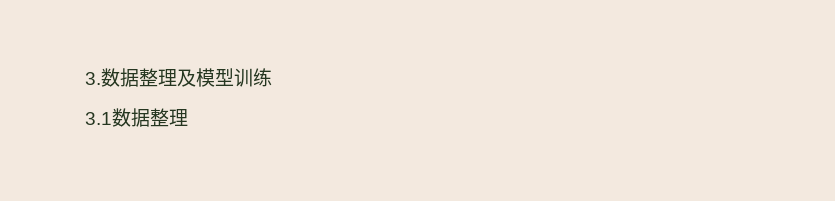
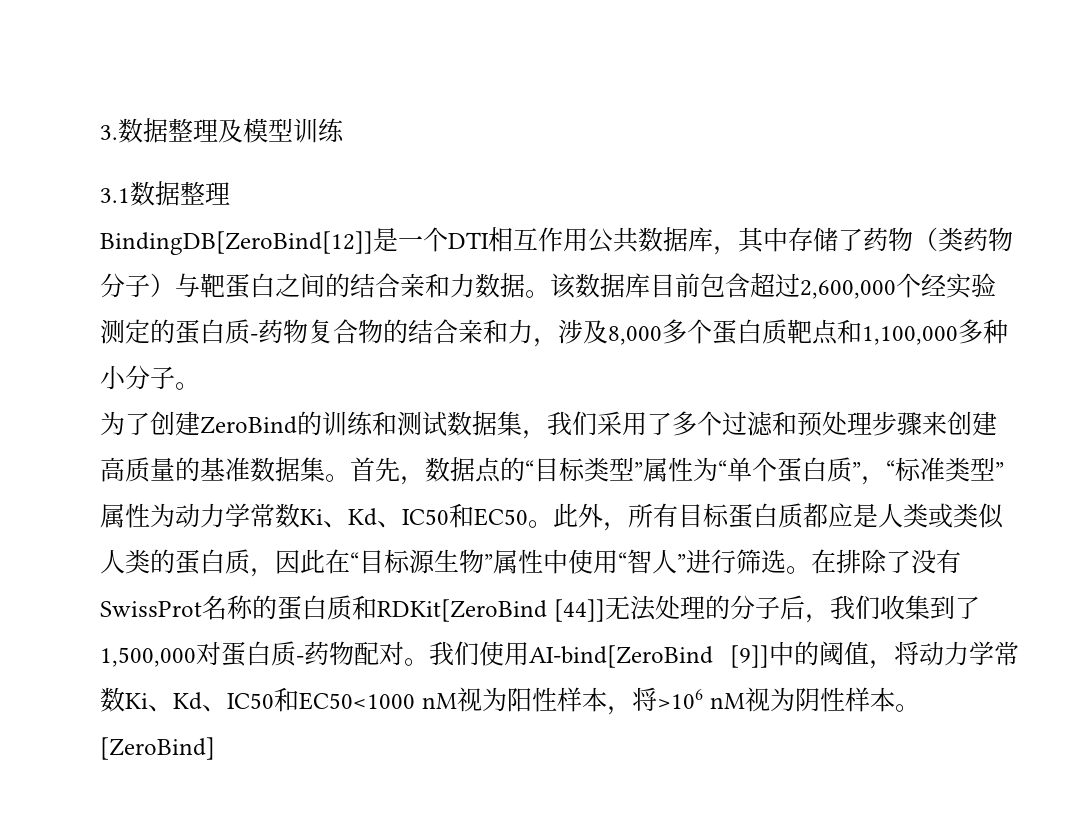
+ BindingDB[ZeroBind[12]]是一个DTI相互作用公共数据库，其中存储了药物（类药物分子）与靶蛋白之间的结合亲和力数据。该数据库目前包含超过2,600,000个经实验测定的蛋白质-药物复合物的结合亲和力，涉及8,000多个蛋白质靶点和1,100,000多种小分子。
+ 为了创建ZeroBind的训练和测试数据集，我们采用了多个过滤和预处理步骤来创建高质量的基准数据集。首先，数据点的“目标类型”属性为“单个蛋白质”，“标准类型”属性为动力学常数Ki、Kd、IC50和EC50。此外，所有目标蛋白质都应是人类或类似人类的蛋白质，因此在“目标源生物”属性中使用“智人”进行筛选。在排除了没有SwissProt名称的蛋白质和RDKit[ZeroBind [44]]无法处理的分子后，我们收集到了1,500,000对蛋白质-药物配对。我们使用AI-bind[ZeroBind [9]]中的阈值，将动力学常数Ki、Kd、IC50和EC50<1000 nM视为阳性样本，将>106 nM视为阴性样本。[ZeroBind]

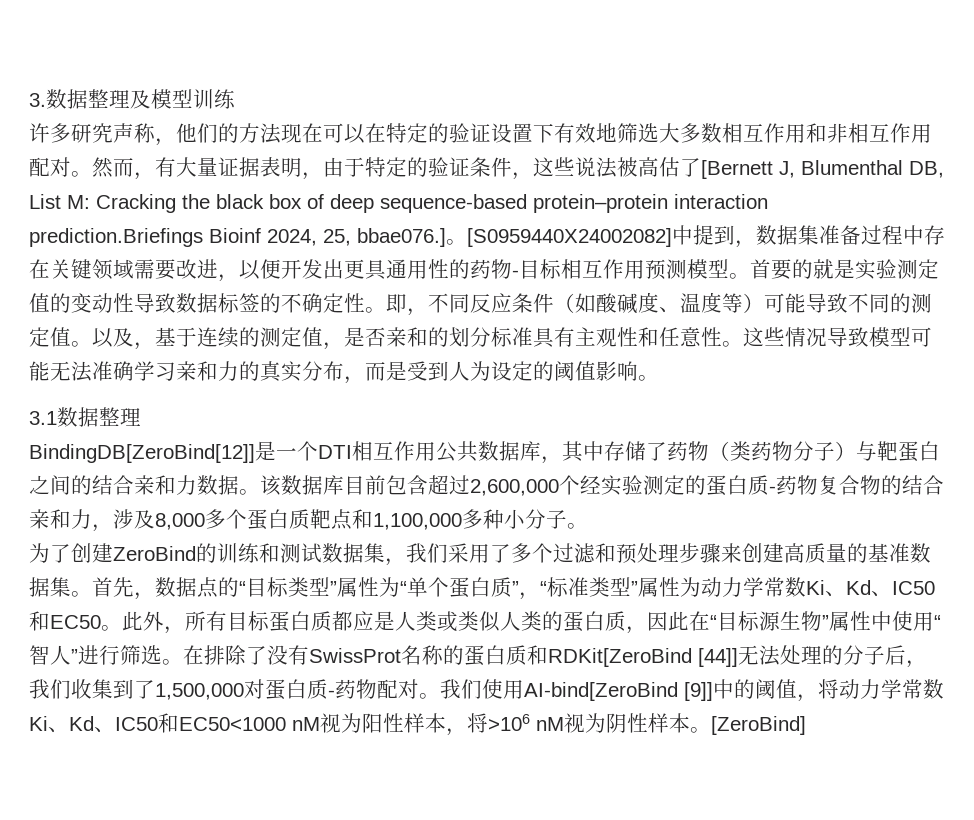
+ 许多研究声称，他们的方法现在可以在特定的验证设置下有效地筛选大多数相互作用和非相互作用配对。然而，有大量证据表明，由于特定的验证条件，这些说法被高估了[Bernett J, Blumenthal DB, List M: Cracking the black box of deep sequence-based protein–protein interaction prediction.Briefings Bioinf 2024, 25, bbae076.]。[S0959440X24002082]中提到，数据集准备过程中存在关键领域需要改进，以便开发出更具通用性的药物-目标相互作用预测模型。首要的就是实验测定值的变动性导致数据标签的不确定性。即，不同反应条件（如酸碱度、温度等）可能导致不同的测定值。以及，基于连续的测定值，是否亲和的划分标准具有主观性和任意性。这些情况导致模型可能无法准确学习亲和力的真实分布，而是受到人为设定的阈值影响。

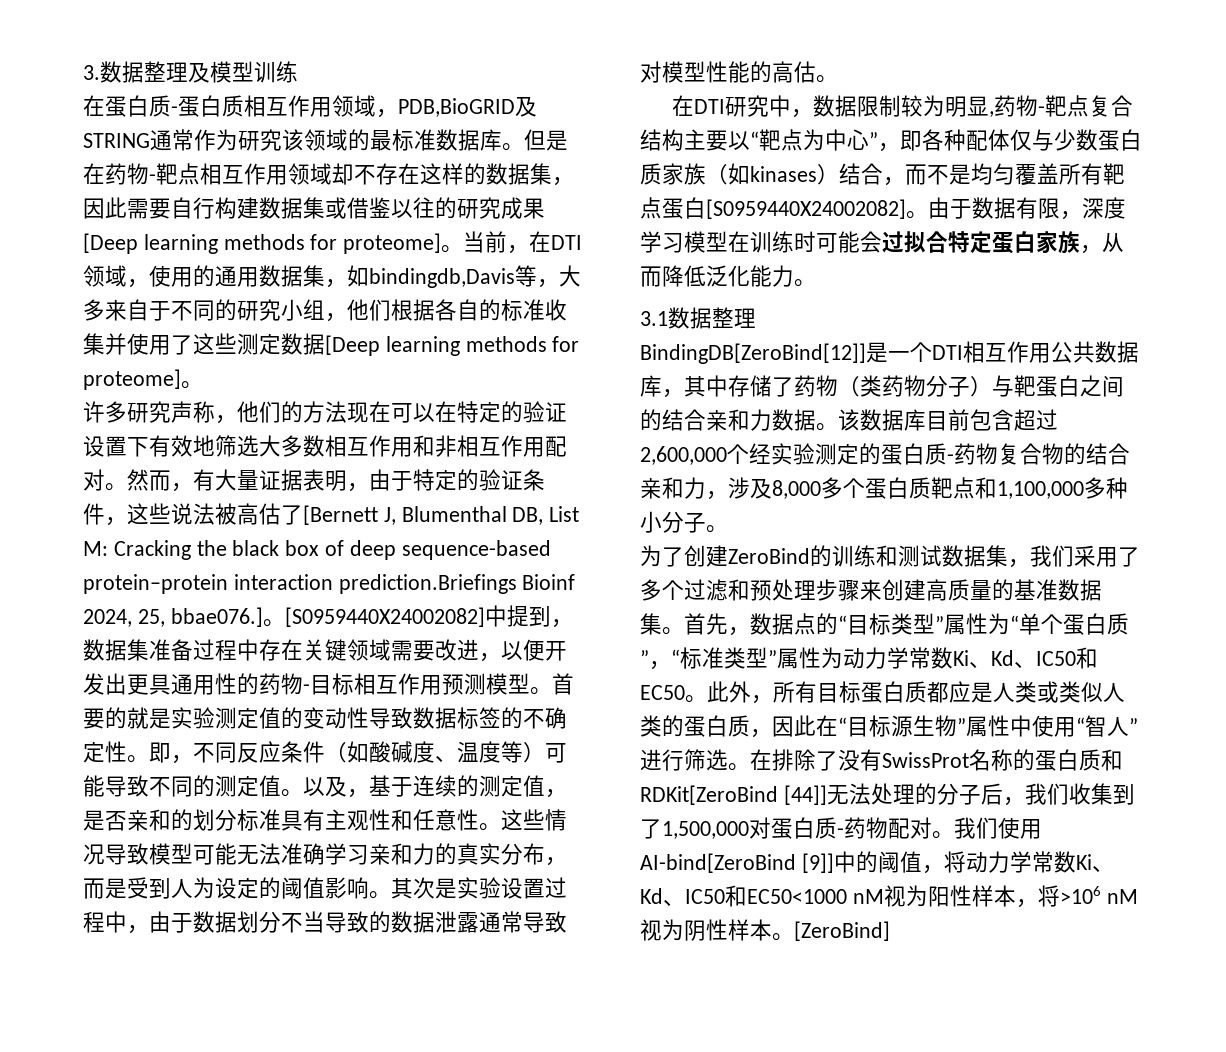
+ 在蛋白质-蛋白质相互作用领域，PDB,BioGRID及STRING通常作为研究该领域的最标准数据库。但是在药物-靶点相互作用领域却不存在这样的数据集，因此需要自行构建数据集或借鉴以往的研究成果[Deep learning methods for proteome]。当前，在DTI领域，使用的通用数据集，如bindingdb,Davis等，大多来自于不同的研究小组，他们根据各自的标准收集并使用了这些测定数据[Deep learning methods for proteome]。
+ 其次是实验设置过程中，由于数据划分不当导致的数据泄露通常导致对模型性能的高估。
+ 在DTI研究中，数据限制较为明显,药物-靶点复合结构主要以“靶点为中心”，即各种配体仅与少数蛋白质家族（如kinases）结合，而不是均匀覆盖所有靶点蛋白[S0959440X24002082]。由于数据有限，深度学习模型在训练时可能会过拟合特定蛋白家族，从而降低泛化能力。

